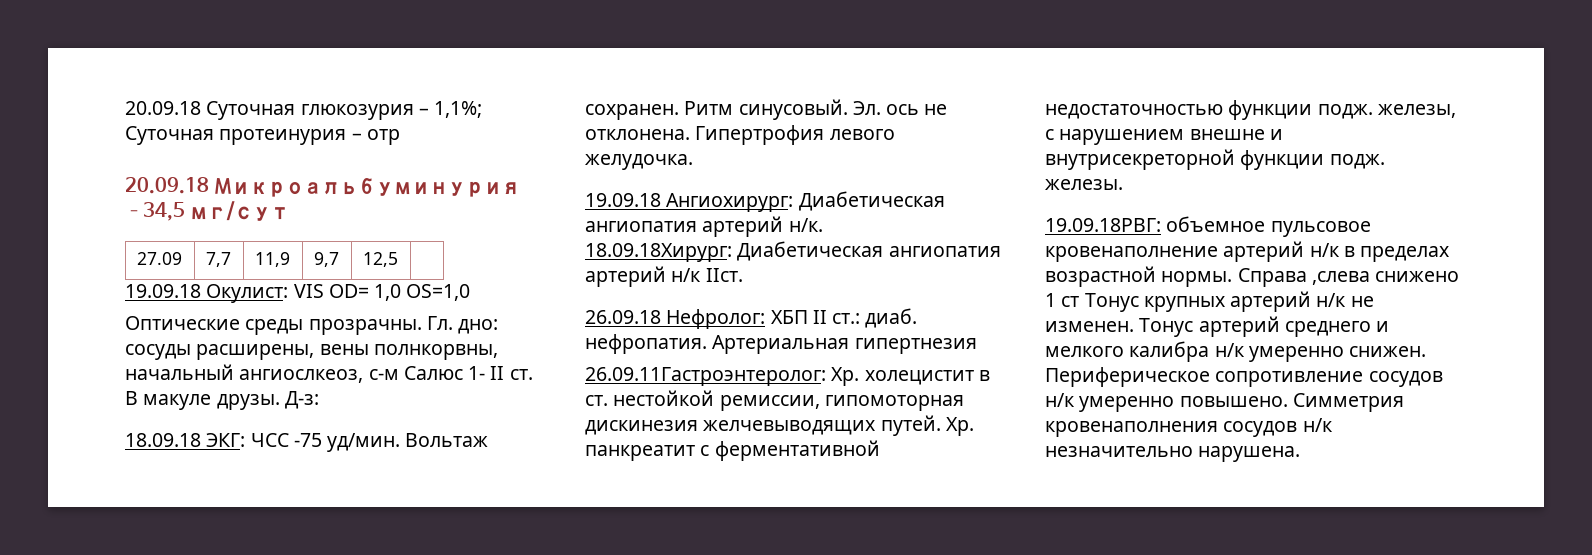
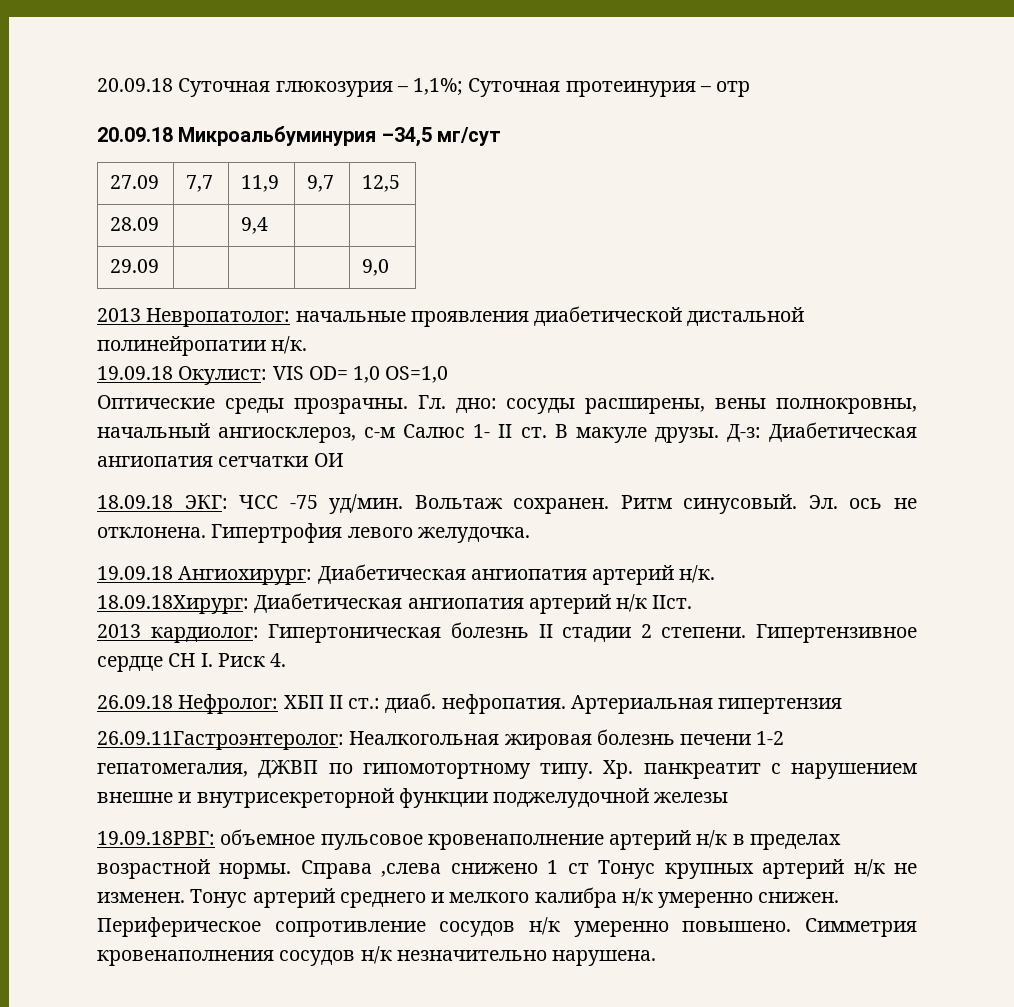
- 27.09 | 7,7 | 11,9 | 9,7 | 12,5 |
+ 27.09 | 7,7 | 11,9 | 9,7 | 12,5
+ 28.09 | | 9,4 | |
+ 29.09 | | | | 9,0
+ 2013 Невропатолог: начальные проявления диабетической дистальной полинейропатии н/к.
- Гл. дно: сосуды расширены, вены полнкорвны, начальный ангиослкеоз, с-м Салюс 1- II ст. В макуле друзы.
+ Гл. дно: сосуды расширены, вены полнокровны, начальный ангиосклероз, с-м Салюс 1- II ст. В макуле друзы.
- Д-з:
+ Д-з: Диабетическая ангиопатия сетчатки ОИ
+ 2013 кардиолог: Гипертоническая болезнь II стадии 2 степени. Гипертензивное сердце СН I. Риск 4.
- Артериальная гипертнезия
+ Артериальная гипертензия
- 26.09.11Гастроэнтеролог: Хр. холецистит в ст. нестойкой ремиссии, гипомоторная дискинезия желчевыводящих путей. Хр. панкреатит с ферментативной недостаточностью функции подж. железы, с нарушением внешне и внутрисекреторной функции подж. железы.
+ 26.09.11Гастроэнтеролог: Неалкогольная жировая болезнь печени 1-2 гепатомегалия, ДЖВП по гипомотортному типу. Хр. панкреатит с нарушением внешне и внутрисекреторной функции поджелудочной железы

